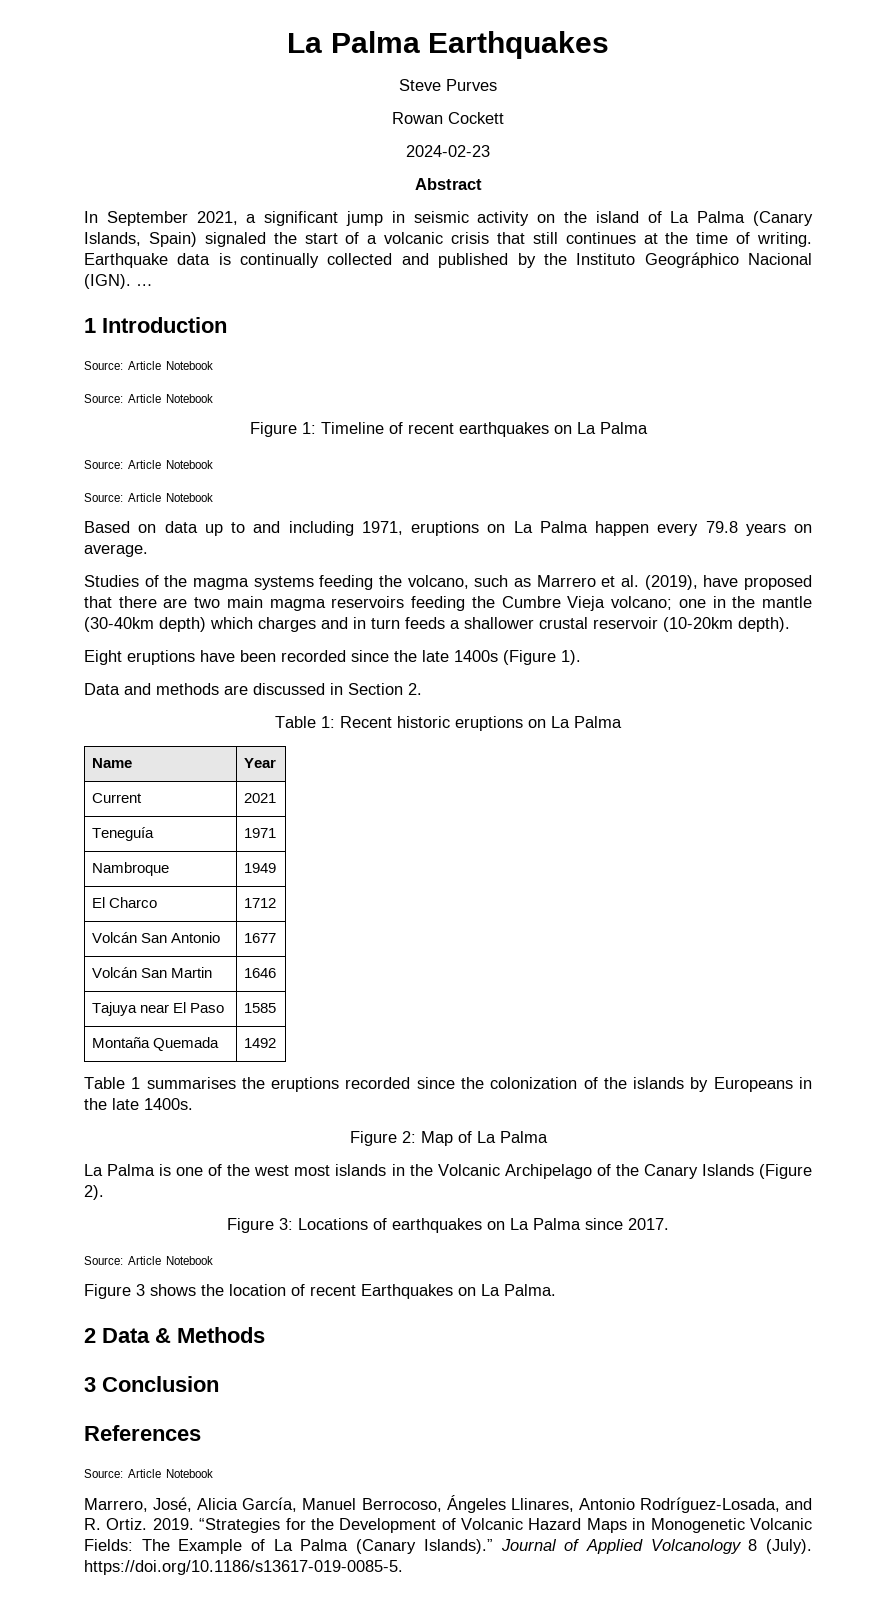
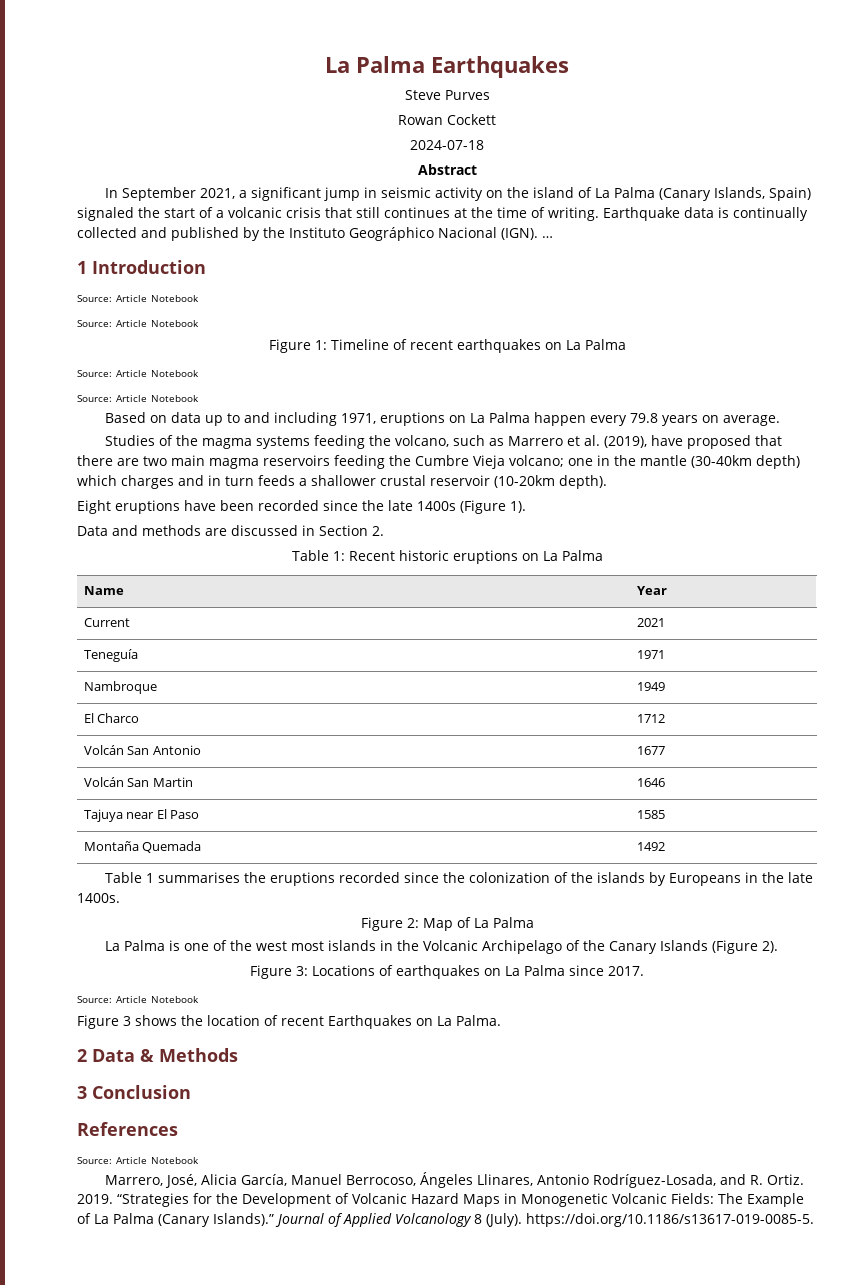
- 2024-02-23
+ 2024-07-18

